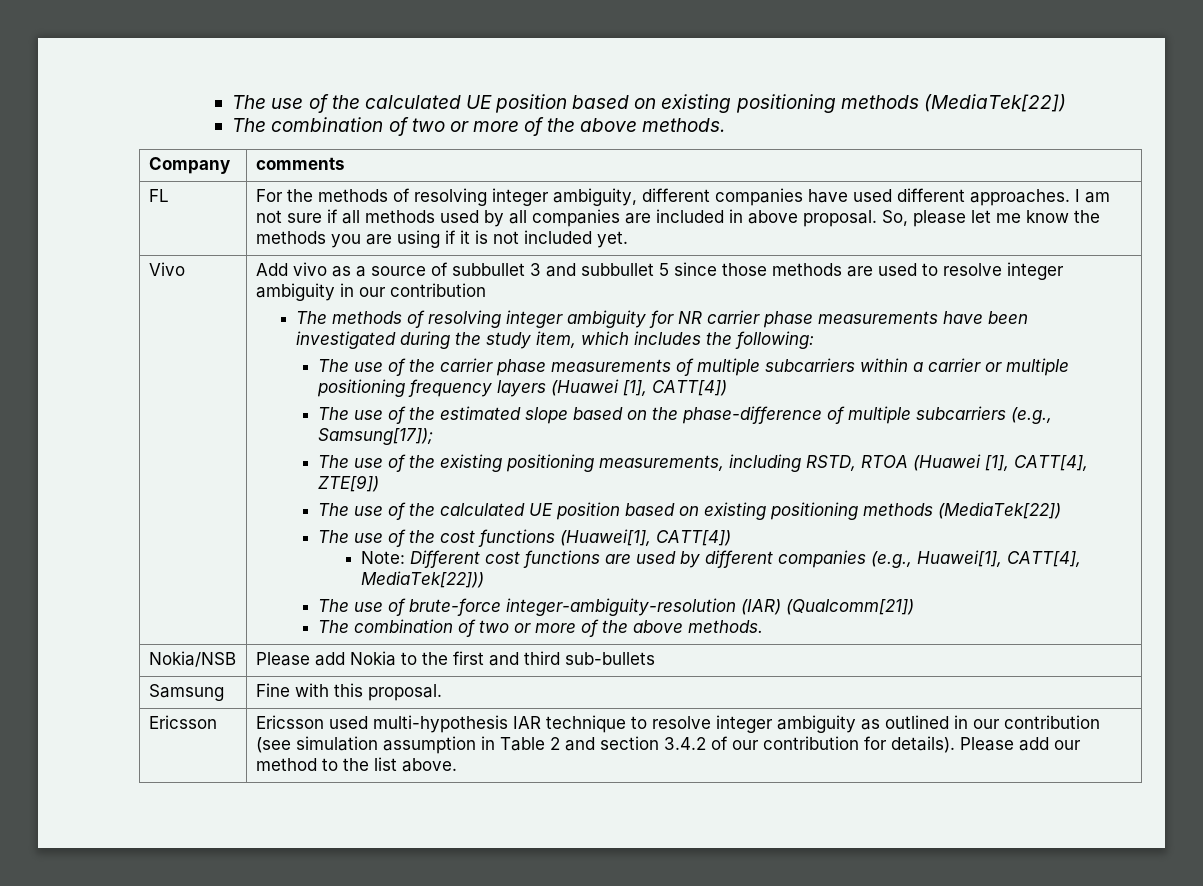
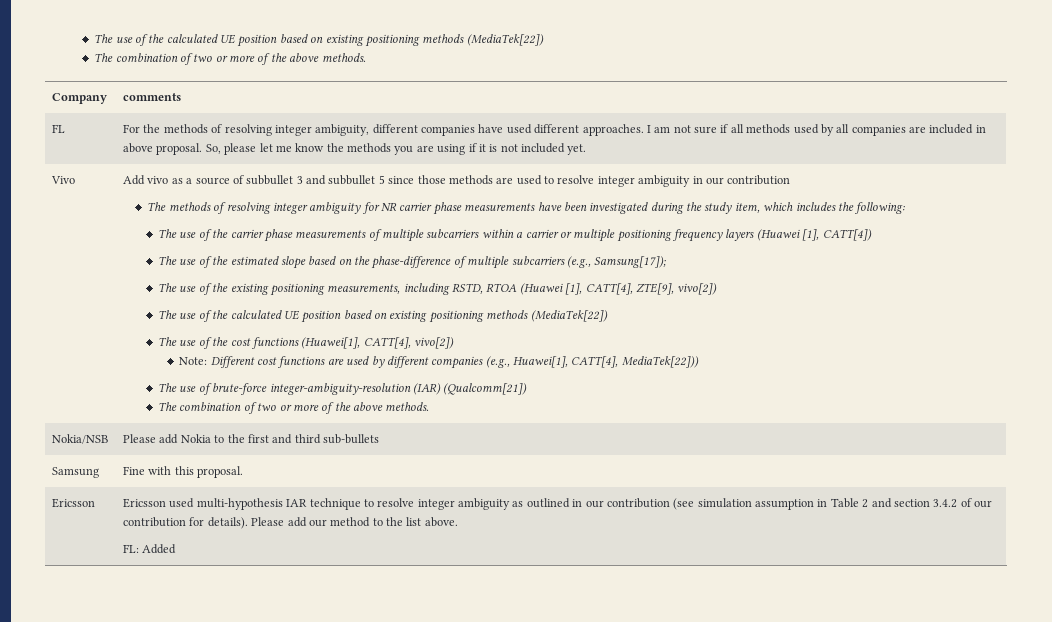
- The use of the existing positioning measurements, including RSTD, RTOA (Huawei [1], CATT[4], ZTE[9])
+ The use of the existing positioning measurements, including RSTD, RTOA (Huawei [1], CATT[4], ZTE[9], vivo[2])
- The use of the cost functions (Huawei[1], CATT[4])
+ The use of the cost functions (Huawei[1], CATT[4], vivo[2])
  Ericsson | Ericsson used multi-hypothesis IAR technique to resolve integer ambiguity as outlined in our contribution (see simulation assumption in Table 2 and section 3.4.2 of our contribution for details). Please add our method to the list above.
+ FL: Added

